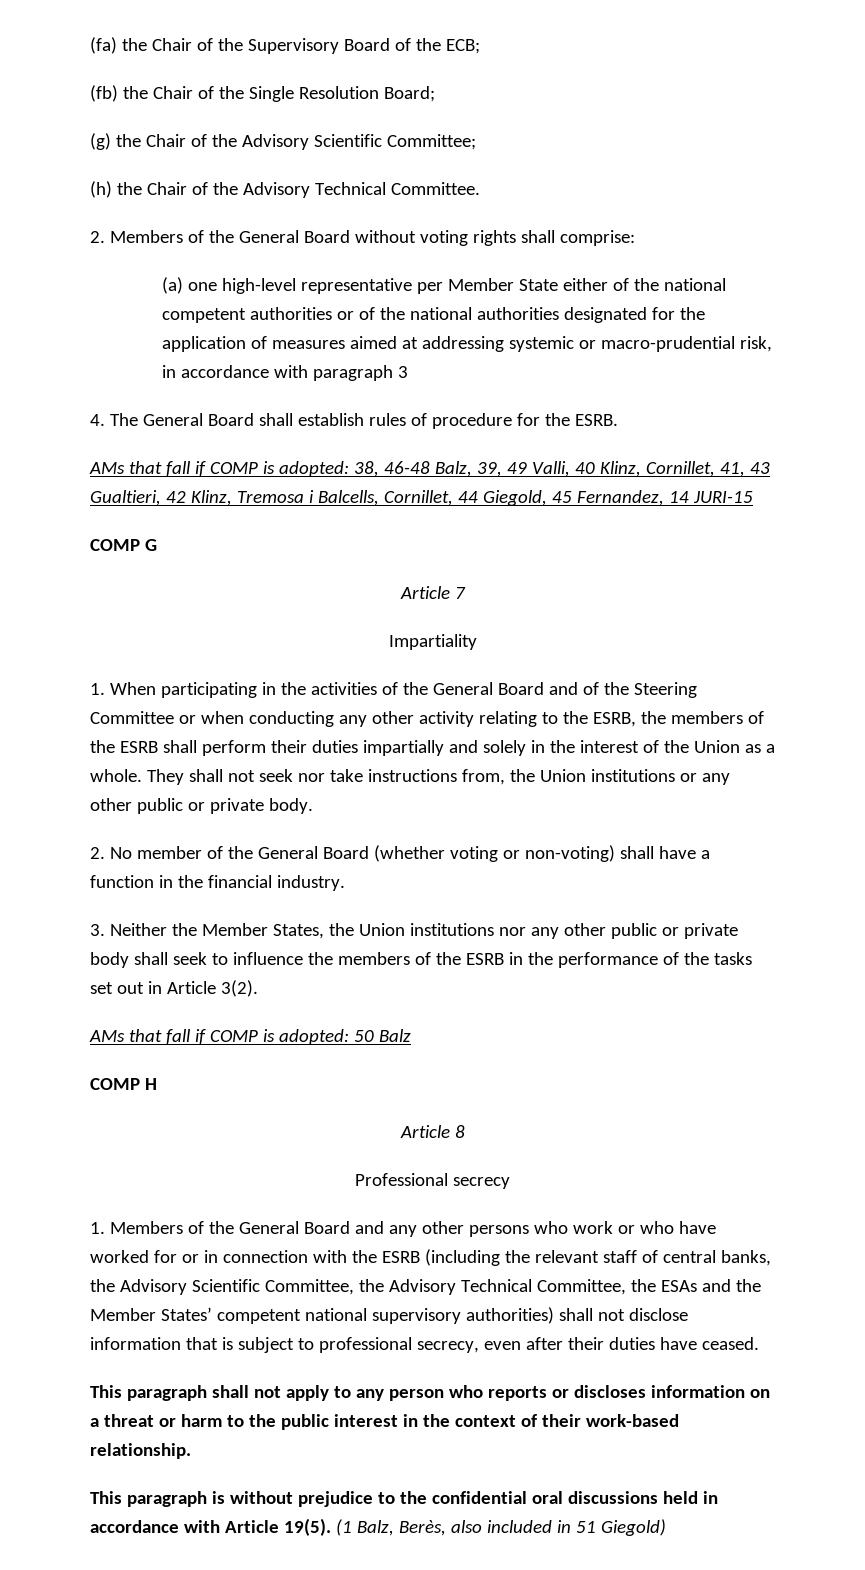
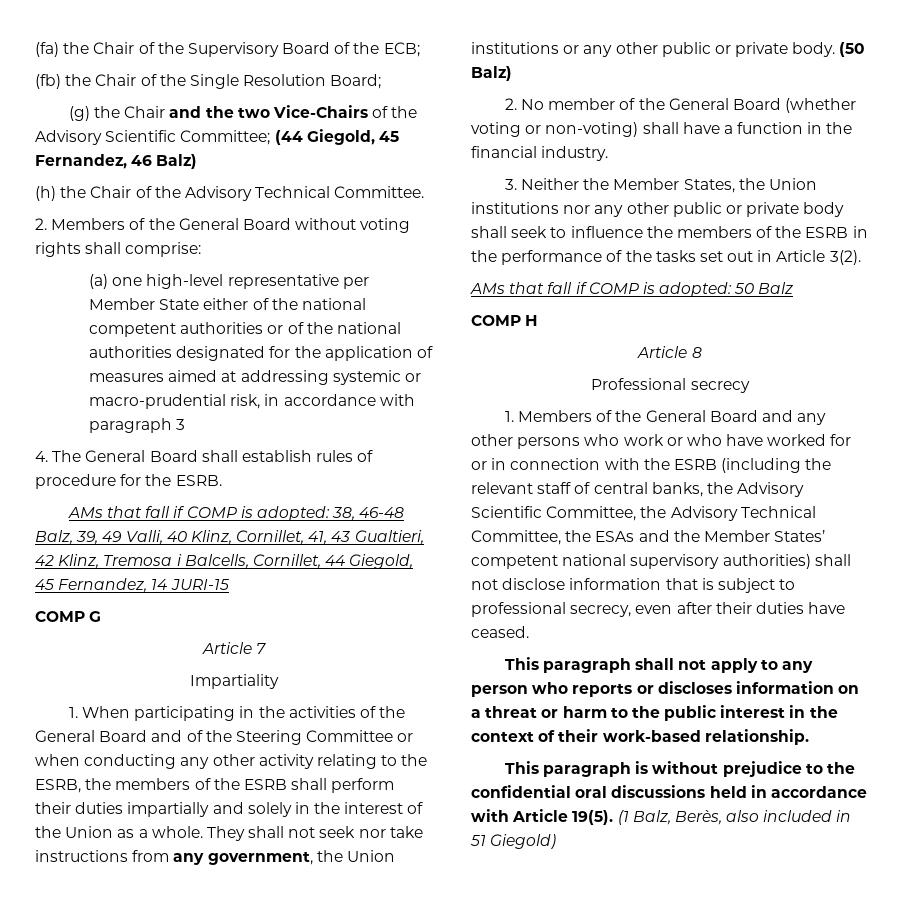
- (g) the Chair of the Advisory Scientific Committee;
+ (g) the Chair and the two Vice-Chairs of the Advisory Scientific Committee; (44 Giegold, 45 Fernandez, 46 Balz)
- They shall not seek nor take instructions from, the Union institutions or any other public or private body.
+ They shall not seek nor take instructions from any government, the Union institutions or any other public or private body. (50 Balz)

